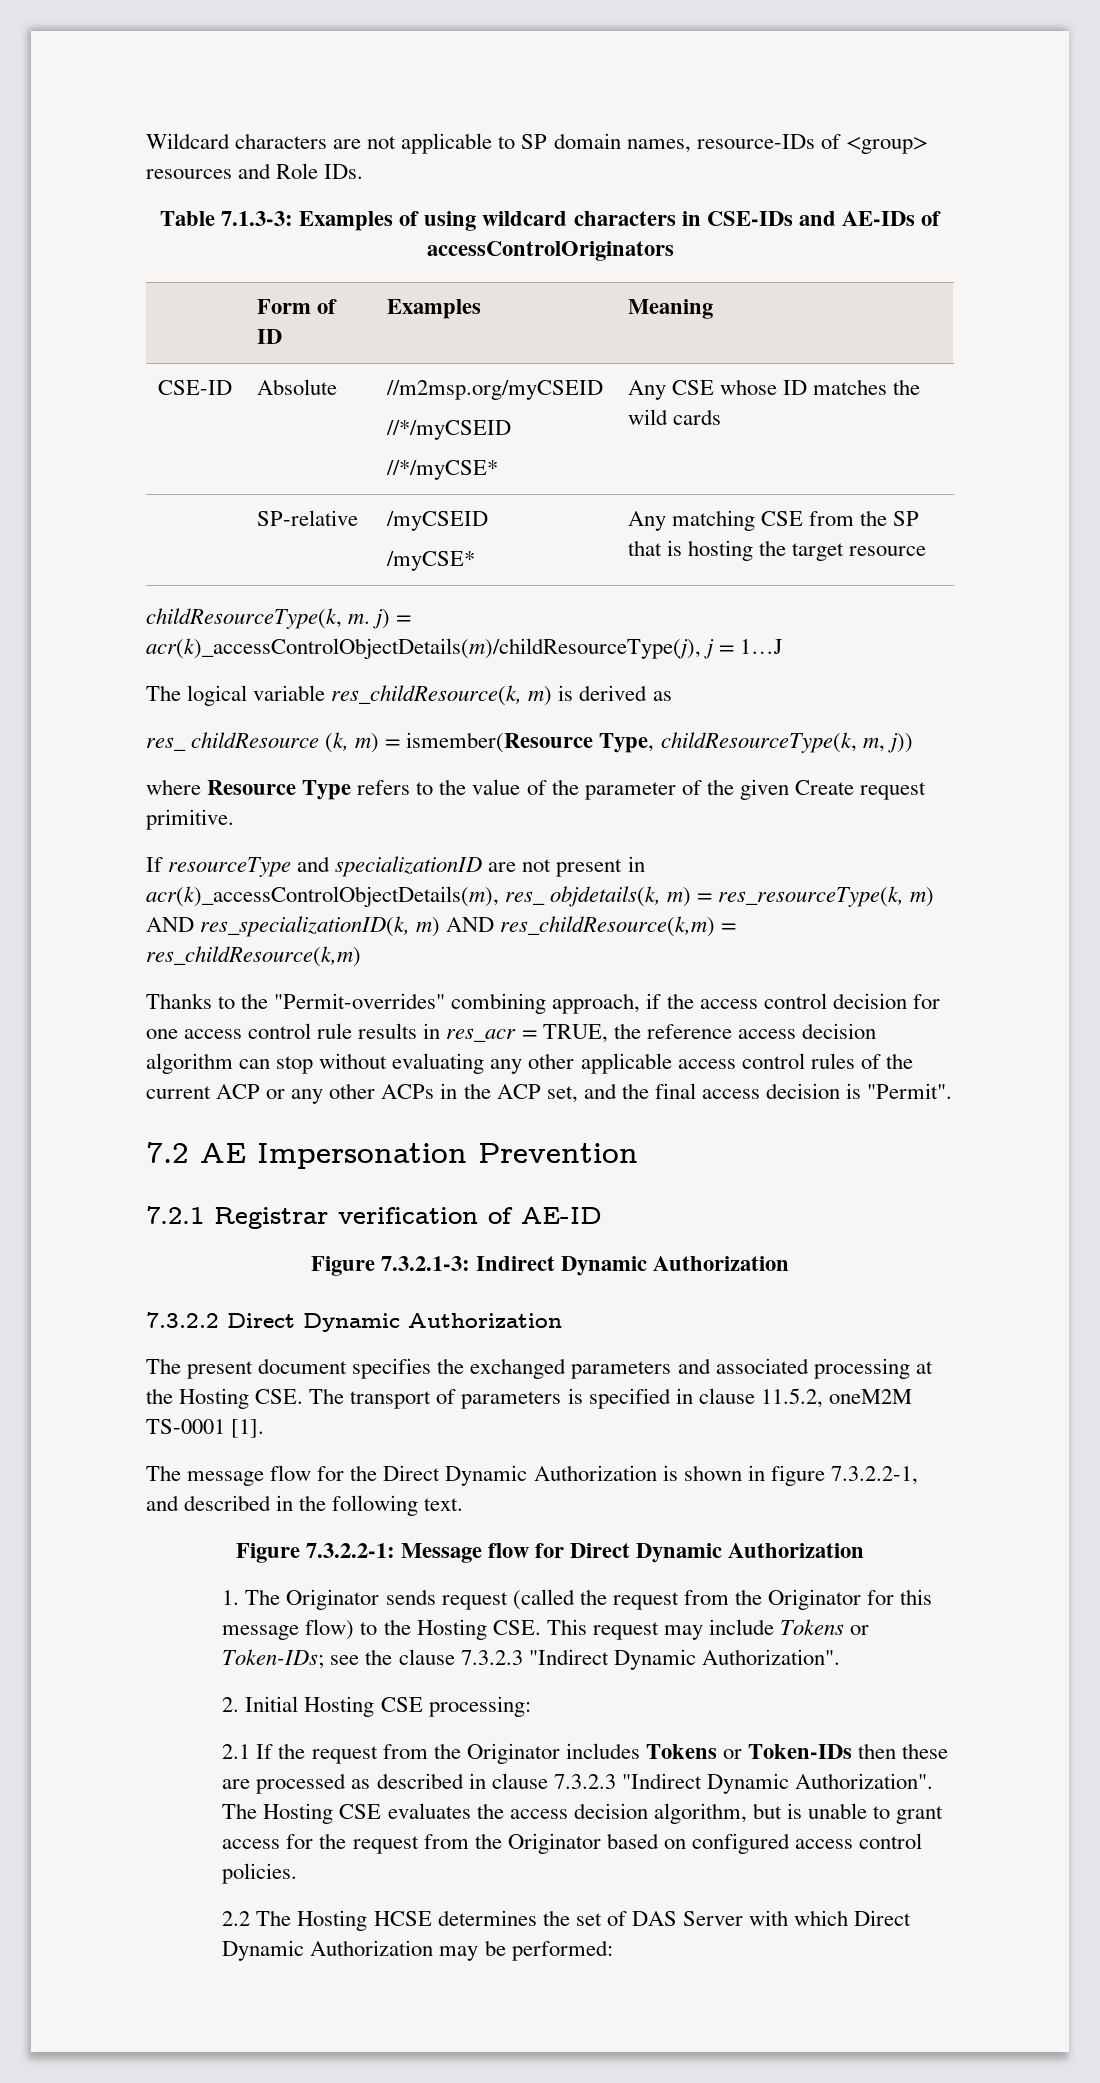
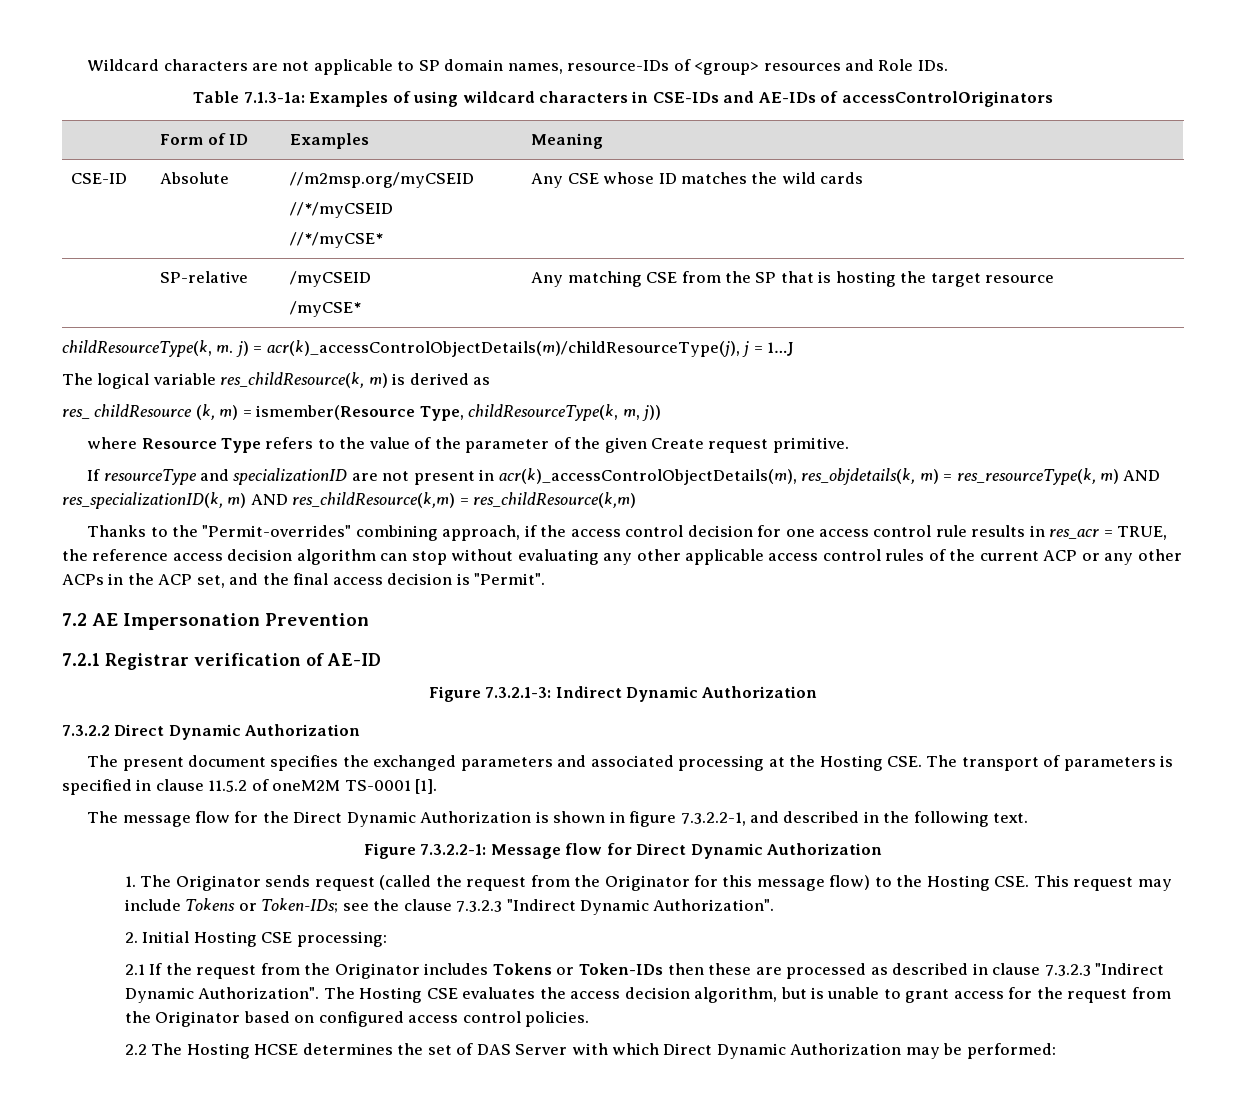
- Table 7.1.3-3: Examples of using wildcard characters in CSE-IDs and AE-IDs of accessControlOriginators
+ Table 7.1.3-1a: Examples of using wildcard characters in CSE-IDs and AE-IDs of accessControlOriginators
- If resourceType and specializationID are not present in acr(k)_accessControlObjectDetails(m), res_ objdetails(k, m) = res_resourceType(k, m) AND res_specializationID(k, m) AND res_childResource(k,m) = res_childResource(k,m)
+ If resourceType and specializationID are not present in acr(k)_accessControlObjectDetails(m), res_objdetails(k, m) = res_resourceType(k, m) AND res_specializationID(k, m) AND res_childResource(k,m) = res_childResource(k,m)
- The present document specifies the exchanged parameters and associated processing at the Hosting CSE. The transport of parameters is specified in clause 11.5.2, oneM2M TS-0001 [1].
+ The present document specifies the exchanged parameters and associated processing at the Hosting CSE. The transport of parameters is specified in clause 11.5.2 of oneM2M TS-0001 [1].

